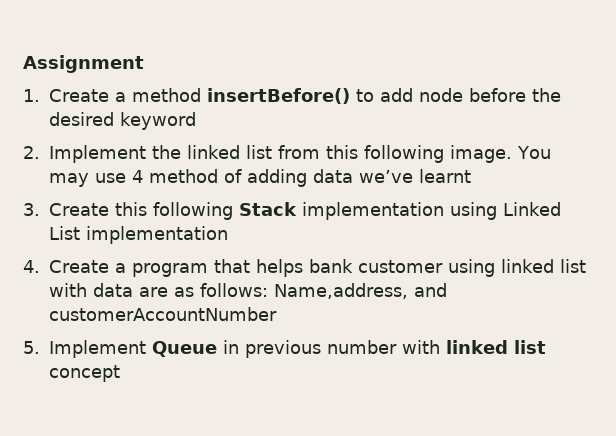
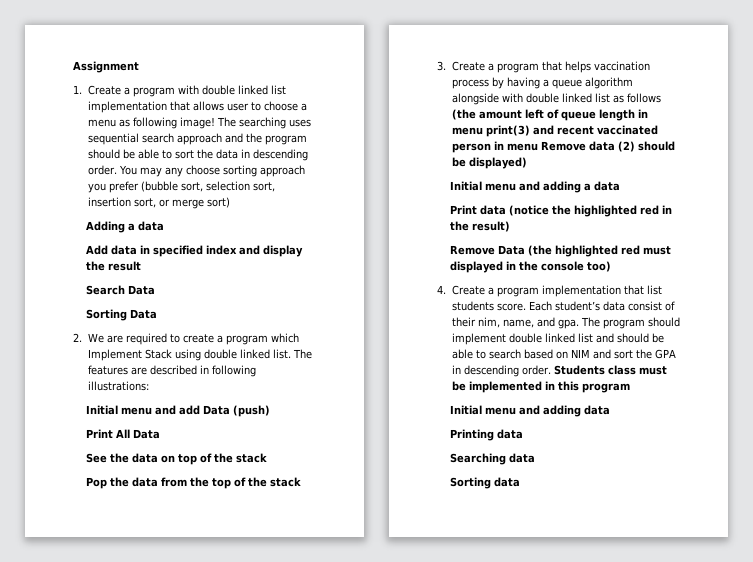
- 1. Create a method insertBefore() to add node before the desired keyword
- 2. Implement the linked list from this following image. You may use 4 method of adding data we’ve learnt
- 3. Create this following Stack implementation using Linked List implementation
- 4. Create a program that helps bank customer using linked list with data are as follows: Name,address, and customerAccountNumber
- 5. Implement Queue in previous number with linked list concept
+ 1. Create a program with double linked list implementation that allows user to choose a menu as following image! The searching uses sequential search approach and the program should be able to sort the data in descending order. You may any choose sorting approach you prefer (bubble sort, selection sort, insertion sort, or merge sort)
+ Adding a data
+ Add data in specified index and display the result
+ Search Data
+ Sorting Data
+ 2. We are required to create a program which Implement Stack using double linked list. The features are described in following illustrations:
+ Initial menu and add Data (push)
+ Print All Data
+ See the data on top of the stack
+ Pop the data from the top of the stack
+ 3. Create a program that helps vaccination process by having a queue algorithm alongside with double linked list as follows (the amount left of queue length in menu print(3) and recent vaccinated person in menu Remove data (2) should be displayed)
+ Initial menu and adding a data
+ Print data (notice the highlighted red in the result)
+ Remove Data (the highlighted red must displayed in the console too)
+ 4. Create a program implementation that list students score. Each student’s data consist of their nim, name, and gpa. The program should implement double linked list and should be able to search based on NIM and sort the GPA in descending order. Students class must be implemented in this program
+ Initial menu and adding data
+ Printing data
+ Searching data
+ Sorting data

